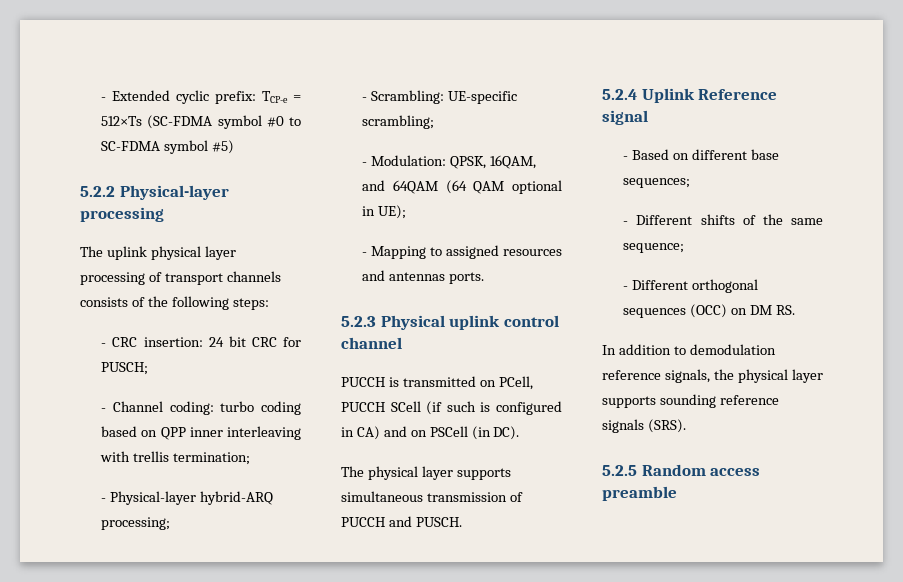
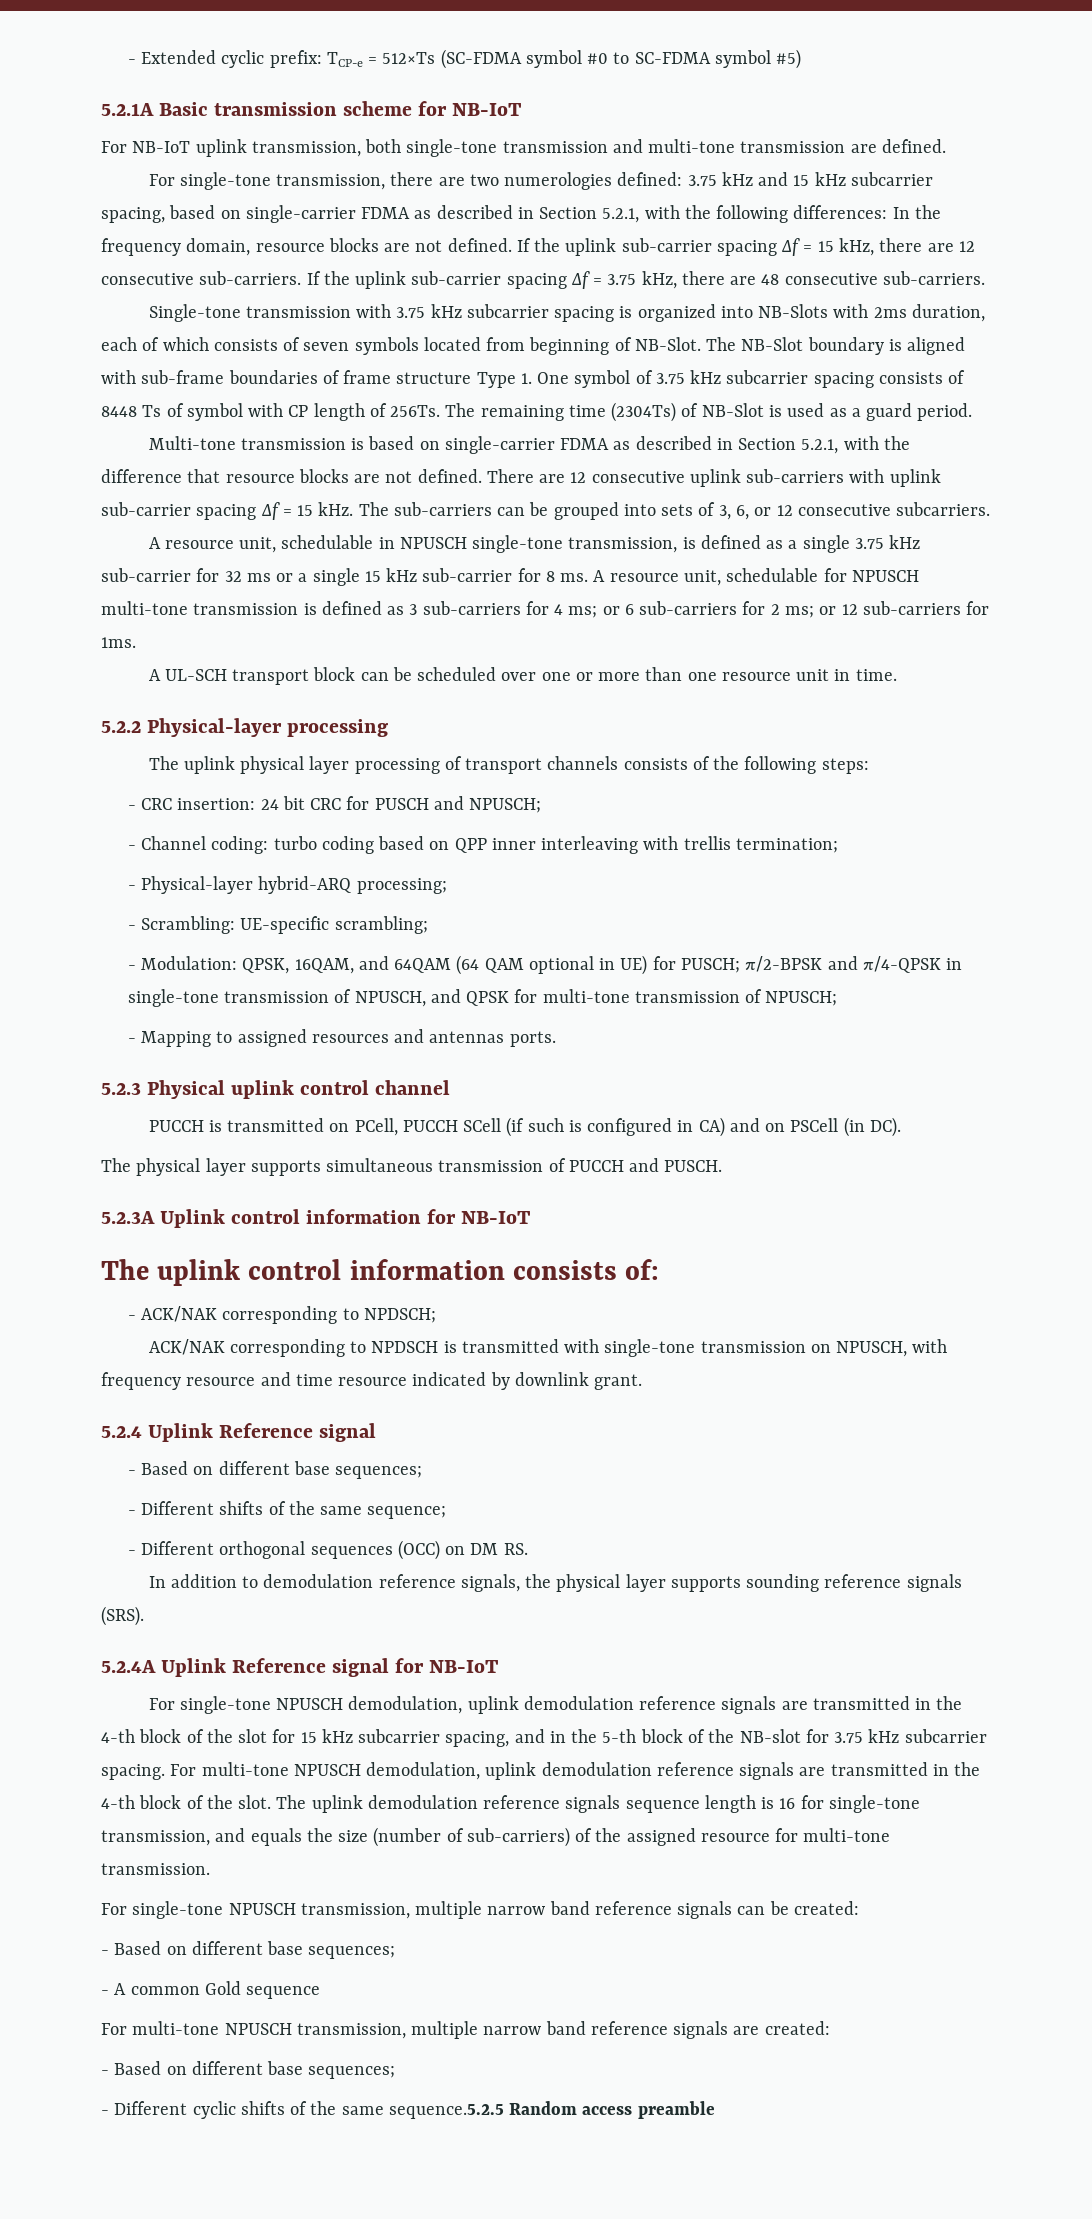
+ 5.2.1A Basic transmission scheme for NB-IoT
+ For NB-IoT uplink transmission, both single-tone transmission and multi-tone transmission are defined.
+ For single-tone transmission, there are two numerologies defined: 3.75 kHz and 15 kHz subcarrier spacing, based on single-carrier FDMA as described in Section 5.2.1, with the following differences: In the frequency domain, resource blocks are not defined. If the uplink sub-carrier spacing Δf = 15 kHz, there are 12 consecutive sub-carriers. If the uplink sub-carrier spacing Δf = 3.75 kHz, there are 48 consecutive sub-carriers.
+ Single-tone transmission with 3.75 kHz subcarrier spacing is organized into NB-Slots with 2ms duration, each of which consists of seven symbols located from beginning of NB-Slot. The NB-Slot boundary is aligned with sub-frame boundaries of frame structure Type 1. One symbol of 3.75 kHz subcarrier spacing consists of 8448 Ts of symbol with CP length of 256Ts. The remaining time (2304Ts) of NB-Slot is used as a guard period.
+ Multi-tone transmission is based on single-carrier FDMA as described in Section 5.2.1, with the difference that resource blocks are not defined. There are 12 consecutive uplink sub-carriers with uplink sub-carrier spacing Δf = 15 kHz. The sub-carriers can be grouped into sets of 3, 6, or 12 consecutive subcarriers.
+ A resource unit, schedulable in NPUSCH single-tone transmission, is defined as a single 3.75 kHz sub-carrier for 32 ms or a single 15 kHz sub-carrier for 8 ms. A resource unit, schedulable for NPUSCH multi-tone transmission is defined as 3 sub-carriers for 4 ms; or 6 sub-carriers for 2 ms; or 12 sub-carriers for 1ms.
+ A UL-SCH transport block can be scheduled over one or more than one resource unit in time.
- - CRC insertion: 24 bit CRC for PUSCH;
+ - CRC insertion: 24 bit CRC for PUSCH and NPUSCH;
- - Modulation: QPSK, 16QAM, and 64QAM (64 QAM optional in UE);
+ - Modulation: QPSK, 16QAM, and 64QAM (64 QAM optional in UE) for PUSCH; π/2-BPSK and π/4-QPSK in single-tone transmission of NPUSCH, and QPSK for multi-tone transmission of NPUSCH;
+ 5.2.3A Uplink control information for NB-IoT
+ The uplink control information consists of:
+ - ACK/NAK corresponding to NPDSCH;
+ ACK/NAK corresponding to NPDSCH is transmitted with single-tone transmission on NPUSCH, with frequency resource and time resource indicated by downlink grant.
- 5.2.5 Random access preamble
+ 5.2.4A Uplink Reference signal for NB-IoT
+ For single-tone NPUSCH demodulation, uplink demodulation reference signals are transmitted in the 4-th block of the slot for 15 kHz subcarrier spacing, and in the 5-th block of the NB-slot for 3.75 kHz subcarrier spacing. For multi-tone NPUSCH demodulation, uplink demodulation reference signals are transmitted in the 4-th block of the slot. The uplink demodulation reference signals sequence length is 16 for single-tone transmission, and equals the size (number of sub-carriers) of the assigned resource for multi-tone transmission.
+ For single-tone NPUSCH transmission, multiple narrow band reference signals can be created:
+ - Based on different base sequences;
+ - A common Gold sequence
+ For multi-tone NPUSCH transmission, multiple narrow band reference signals are created:
+ - Based on different base sequences;
+ - Different cyclic shifts of the same sequence.5.2.5 Random access preamble

